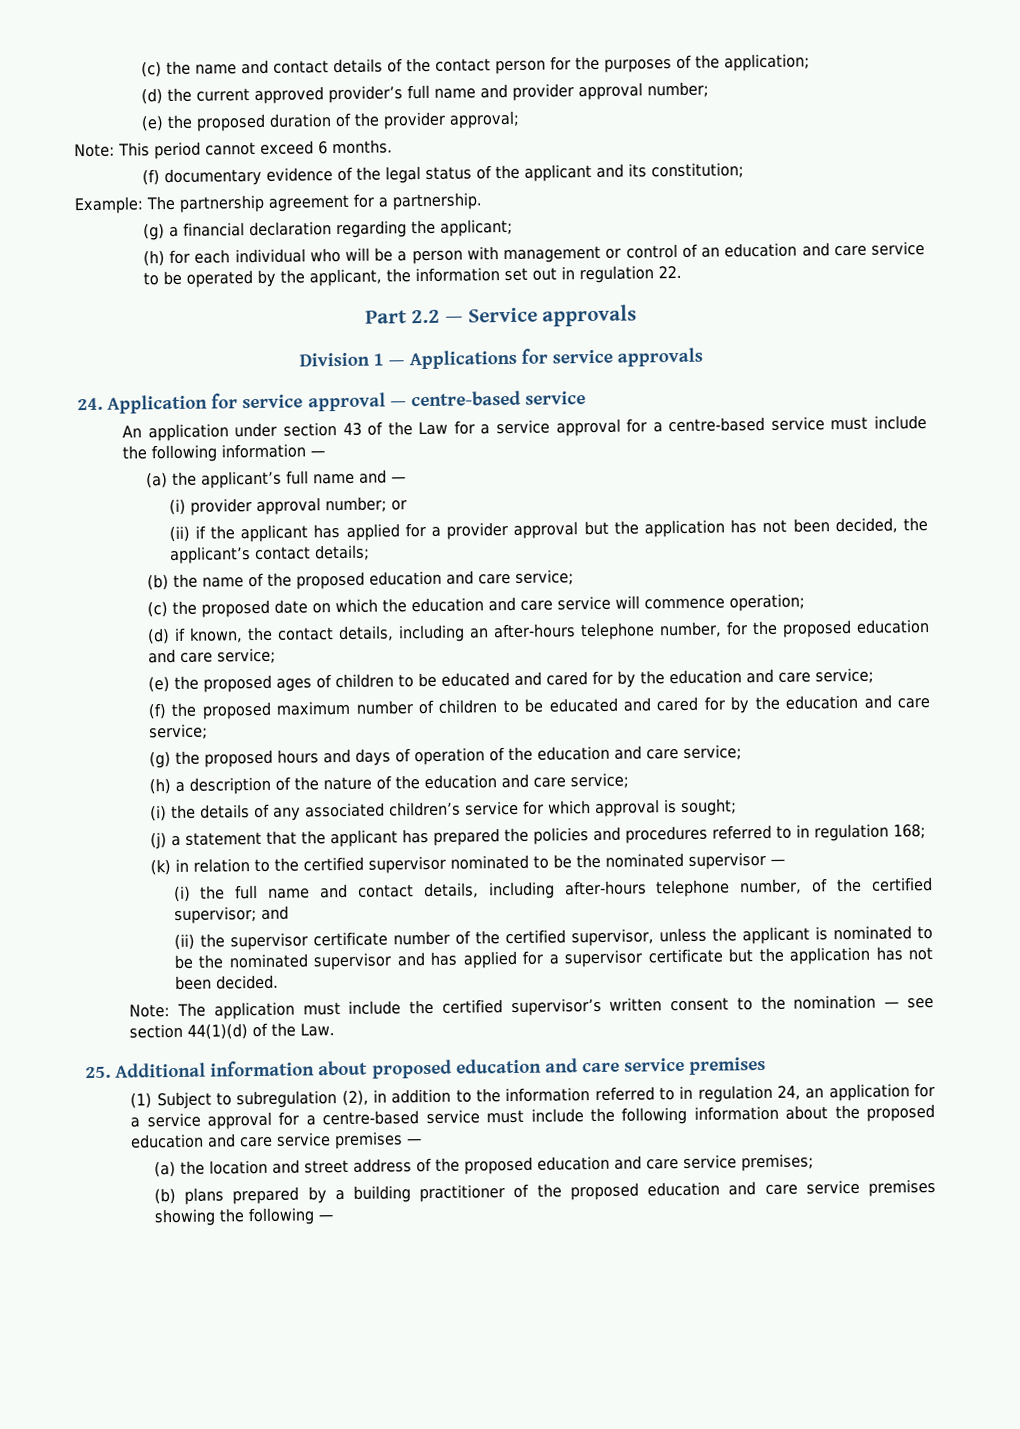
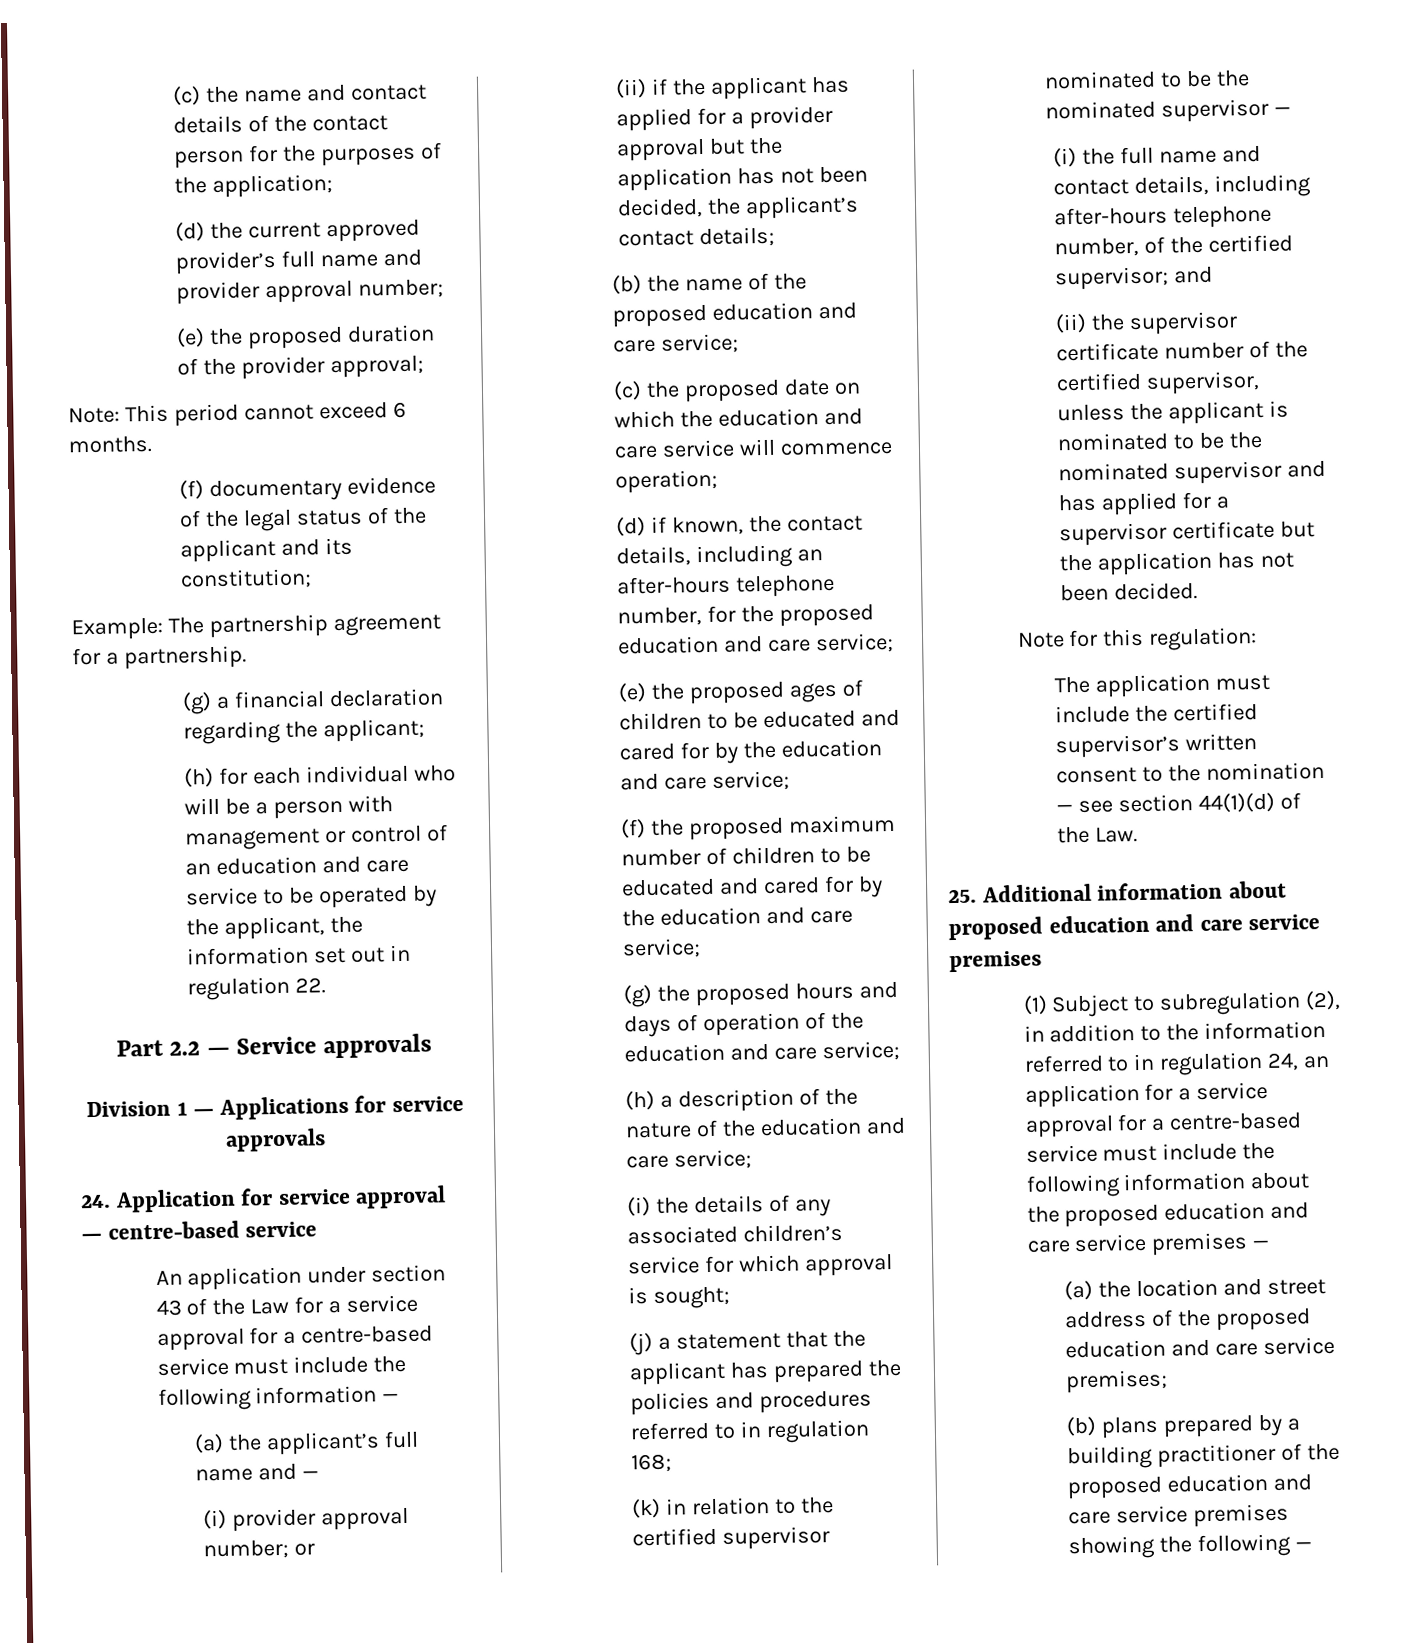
- Note: The application must include the certified supervisor’s written consent to the nomination — see section 44(1)(d) of the Law.
+ Note for this regulation:
+ The application must include the certified supervisor’s written consent to the nomination — see section 44(1)(d) of the Law.

